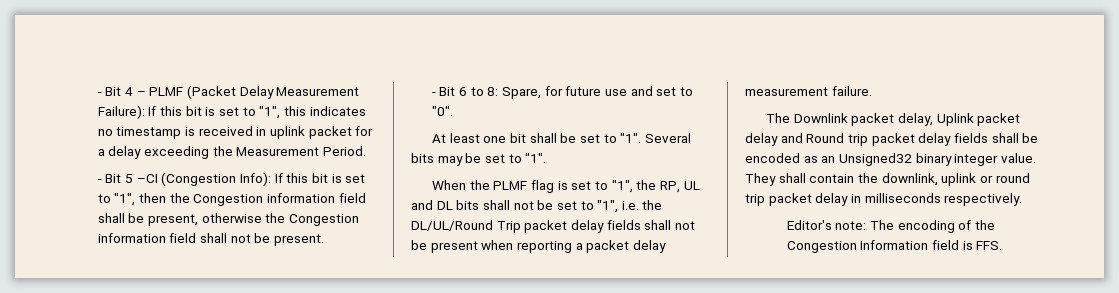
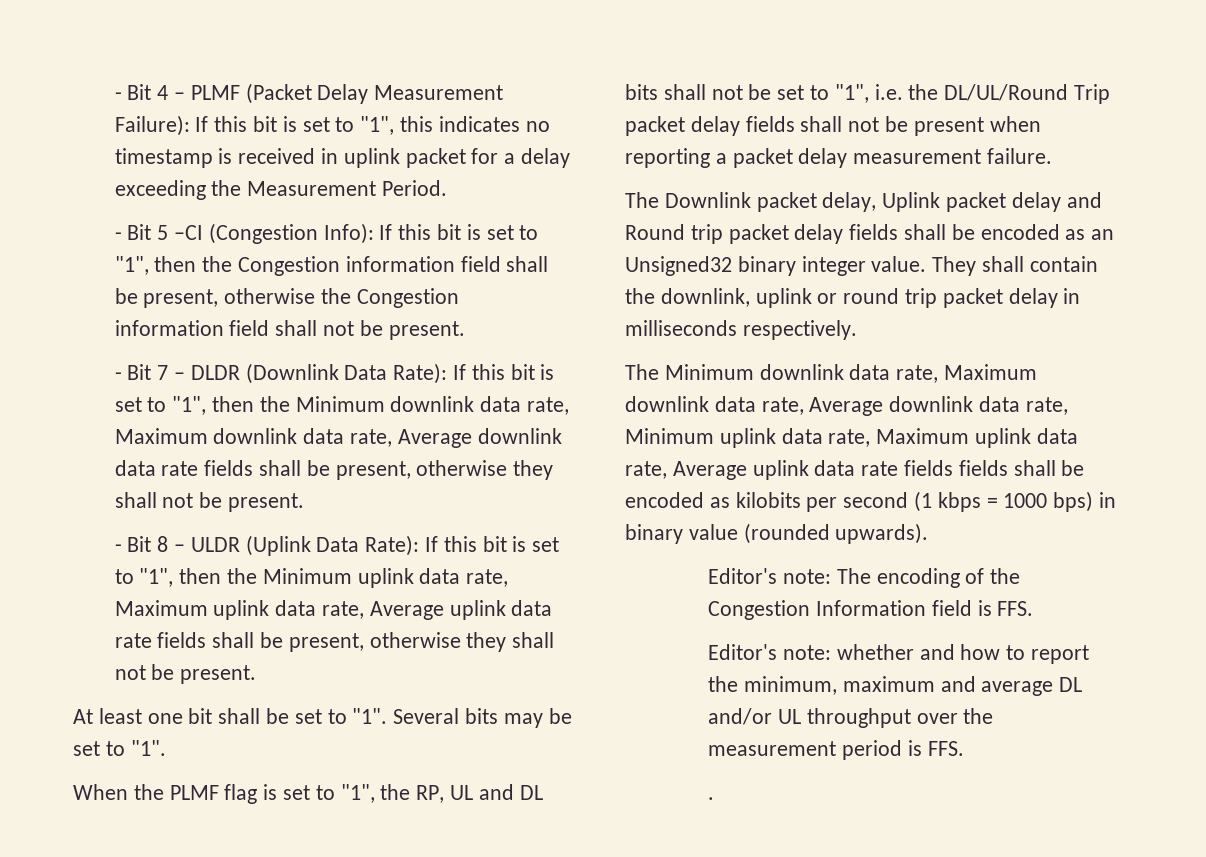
- - Bit 6 to 8: Spare, for future use and set to "0".
+ - Bit 7 – DLDR (Downlink Data Rate): If this bit is set to "1", then the Minimum downlink data rate, Maximum downlink data rate, Average downlink data rate fields shall be present, otherwise they shall not be present.
+ - Bit 8 – ULDR (Uplink Data Rate): If this bit is set to "1", then the Minimum uplink data rate, Maximum uplink data rate, Average uplink data rate fields shall be present, otherwise they shall not be present.
+ The Minimum downlink data rate, Maximum downlink data rate, Average downlink data rate, Minimum uplink data rate, Maximum uplink data rate, Average uplink data rate fields fields shall be encoded as kilobits per second (1 kbps = 1000 bps) in binary value (rounded upwards).
+ Editor's note: whether and how to report the minimum, maximum and average DL and/or UL throughput over the measurement period is FFS.
+ .

